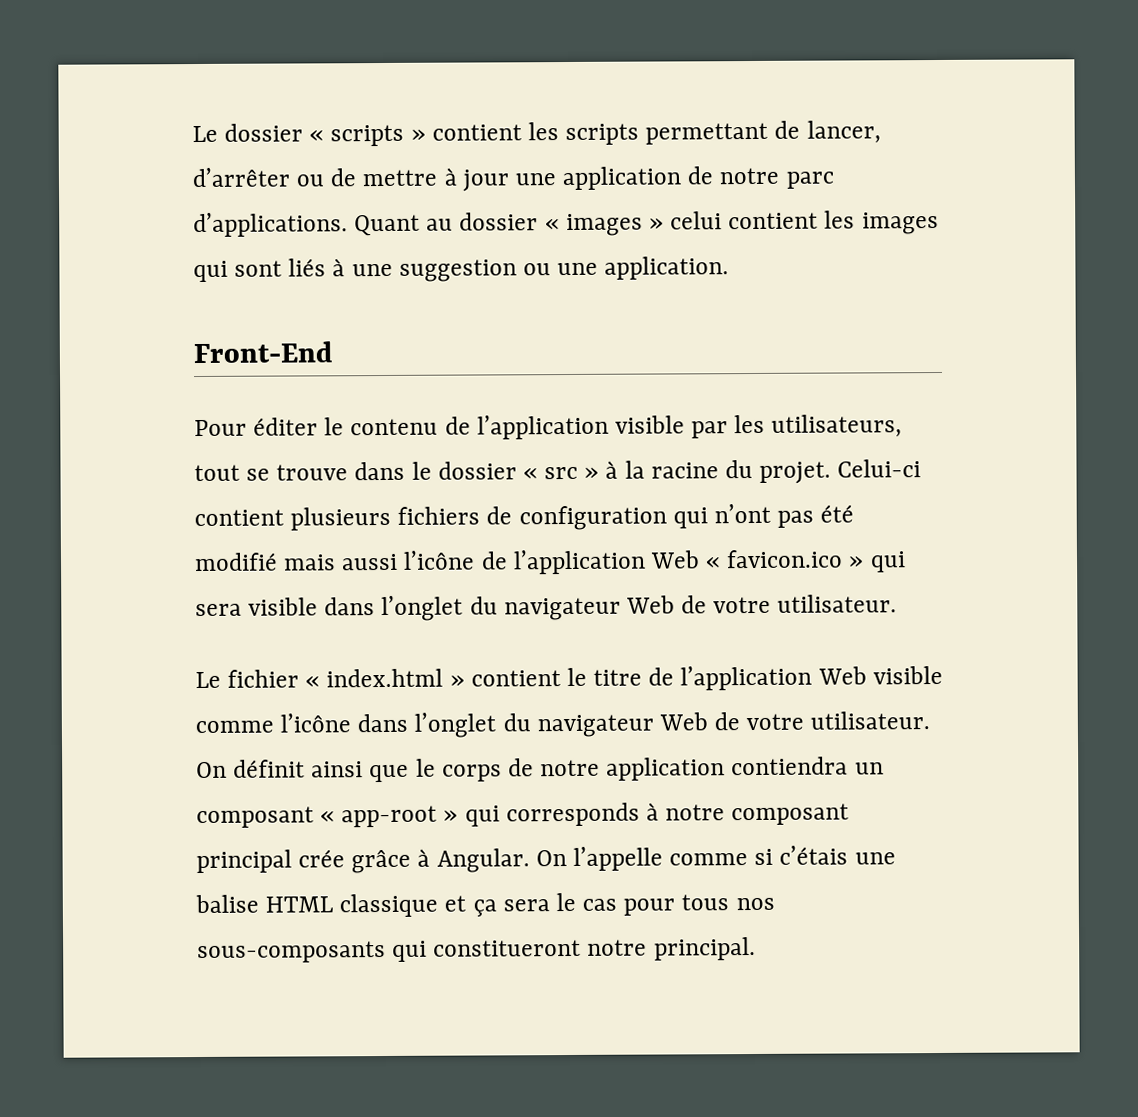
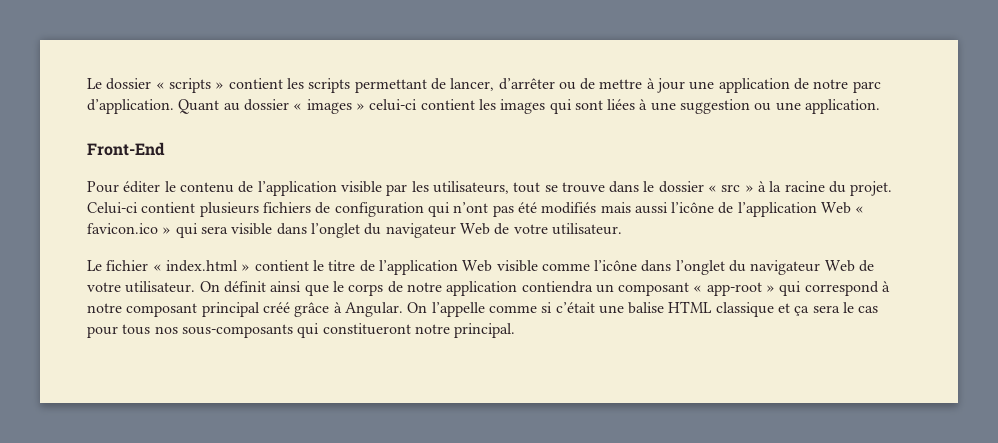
- Le dossier « scripts » contient les scripts permettant de lancer, d’arrêter ou de mettre à jour une application de notre parc d’applications.
+ Le dossier « scripts » contient les scripts permettant de lancer, d’arrêter ou de mettre à jour une application de notre parc d’application.
- Quant au dossier « images » celui contient les images qui sont liés à une suggestion ou une application.
+ Quant au dossier « images » celui-ci contient les images qui sont liées à une suggestion ou une application.
- Celui-ci contient plusieurs fichiers de configuration qui n’ont pas été modifié mais aussi l’icône de l’application Web « favicon.ico » qui sera visible dans l’onglet du navigateur Web de votre utilisateur.
+ Celui-ci contient plusieurs fichiers de configuration qui n’ont pas été modifiés mais aussi l’icône de l’application Web « favicon.ico » qui sera visible dans l’onglet du navigateur Web de votre utilisateur.
- On définit ainsi que le corps de notre application contiendra un composant « app-root » qui corresponds à notre composant principal crée grâce à Angular.
+ On définit ainsi que le corps de notre application contiendra un composant « app-root » qui correspond à notre composant principal créé grâce à Angular.
- On l’appelle comme si c’étais une balise HTML classique et ça sera le cas pour tous nos sous-composants qui constitueront notre principal.
+ On l’appelle comme si c’était une balise HTML classique et ça sera le cas pour tous nos sous-composants qui constitueront notre principal.

